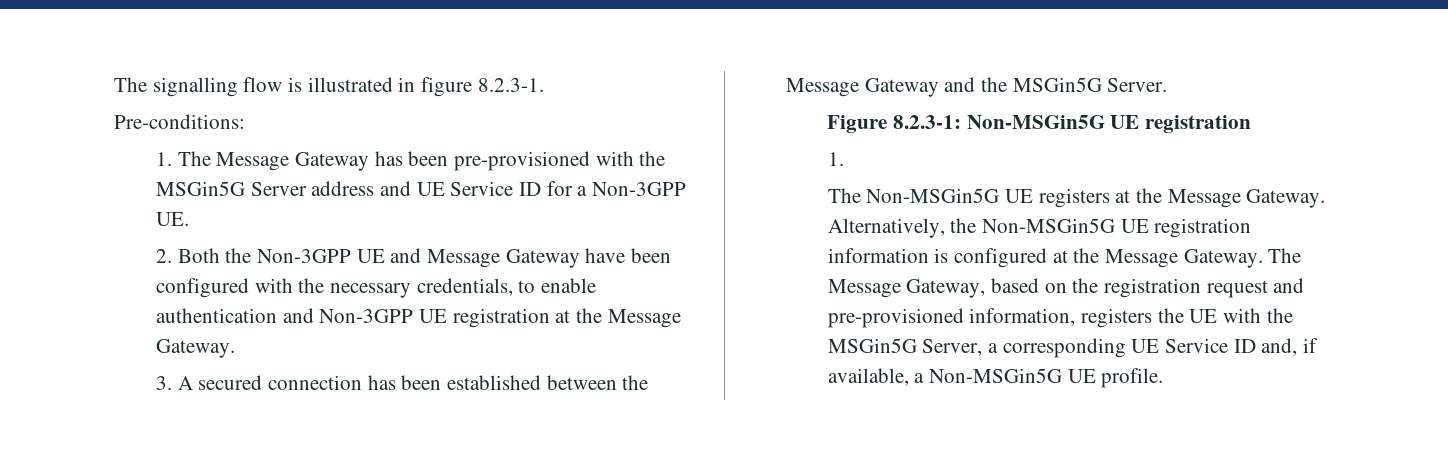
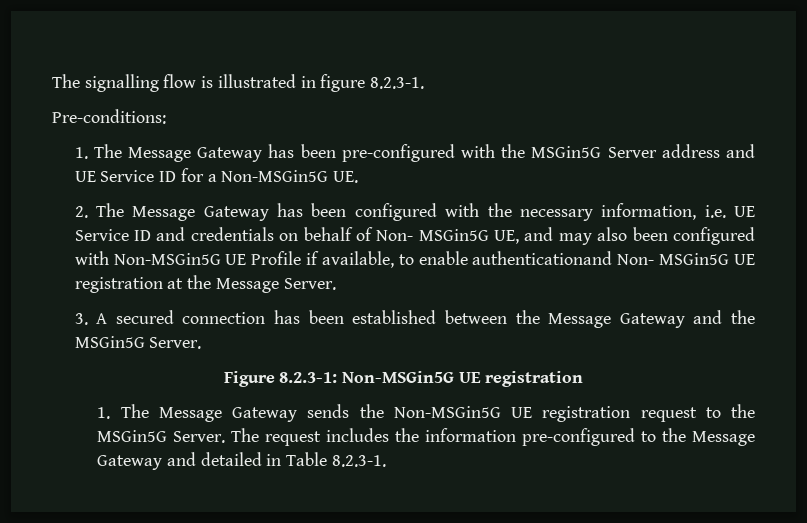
- 1. The Message Gateway has been pre-provisioned with the MSGin5G Server address and UE Service ID for a Non-3GPP UE.
+ 1. The Message Gateway has been pre-configured with the MSGin5G Server address and UE Service ID for a Non-MSGin5G UE.
- 2. Both the Non-3GPP UE and Message Gateway have been configured with the necessary credentials, to enable authentication and Non-3GPP UE registration at the Message Gateway.
+ 2. The Message Gateway has been configured with the necessary information, i.e. UE Service ID and credentials on behalf of Non- MSGin5G UE, and may also been configured with Non-MSGin5G UE Profile if available, to enable authenticationand Non- MSGin5G UE registration at the Message Server.
  Figure 8.2.3-1: Non-MSGin5G UE registration
- 1.
- The Non-MSGin5G UE registers at the Message Gateway. Alternatively, the Non-MSGin5G UE registration information is configured at the Message Gateway. The Message Gateway, based on the registration request and pre-provisioned information, registers the UE with the MSGin5G Server, a corresponding UE Service ID and, if available, a Non-MSGin5G UE profile.
+ 1. The Message Gateway sends the Non-MSGin5G UE registration request to the MSGin5G Server. The request includes the information pre-configured to the Message Gateway and detailed in Table 8.2.3-1.

